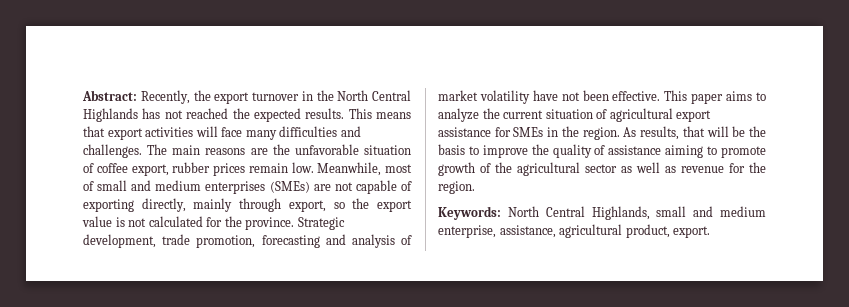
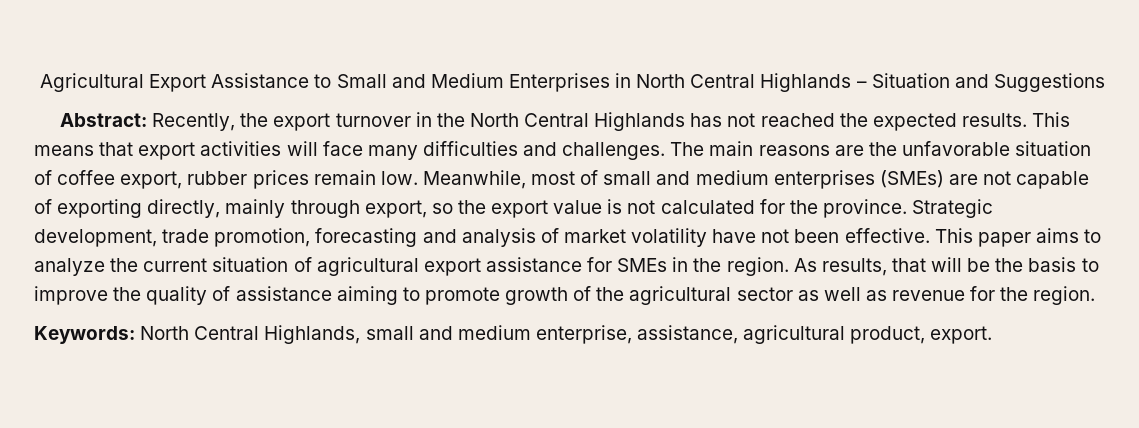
+ Agricultural Export Assistance to Small and Medium Enterprises in North Central Highlands – Situation and Suggestions

